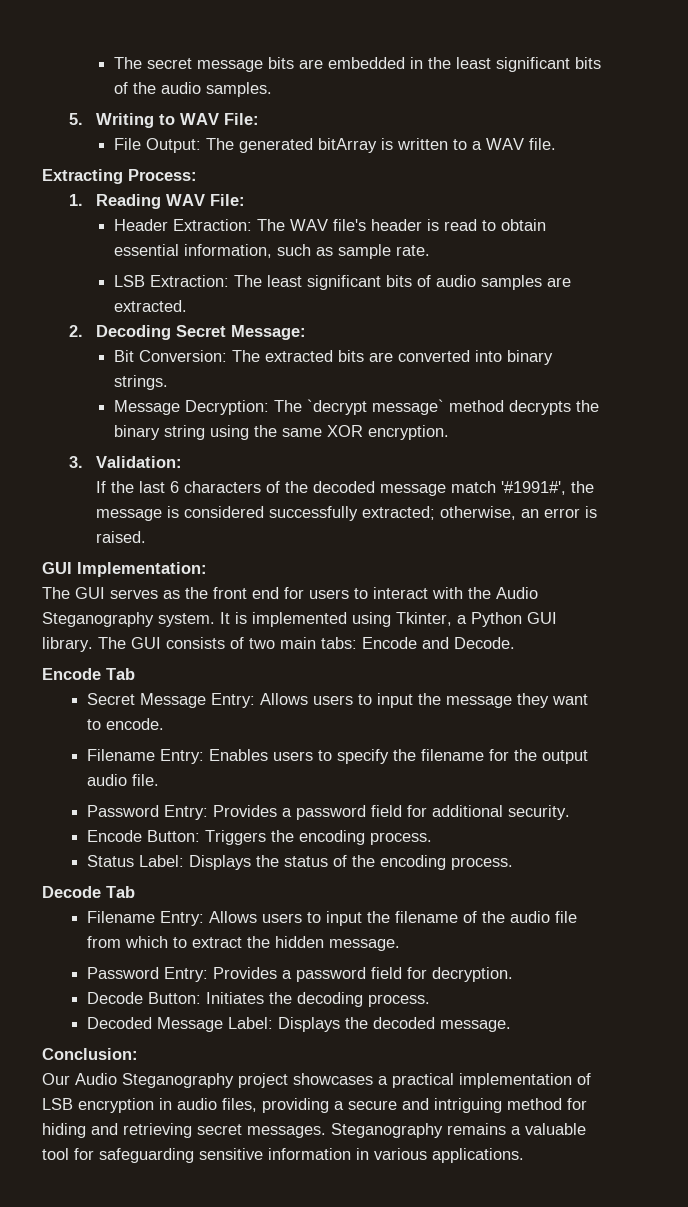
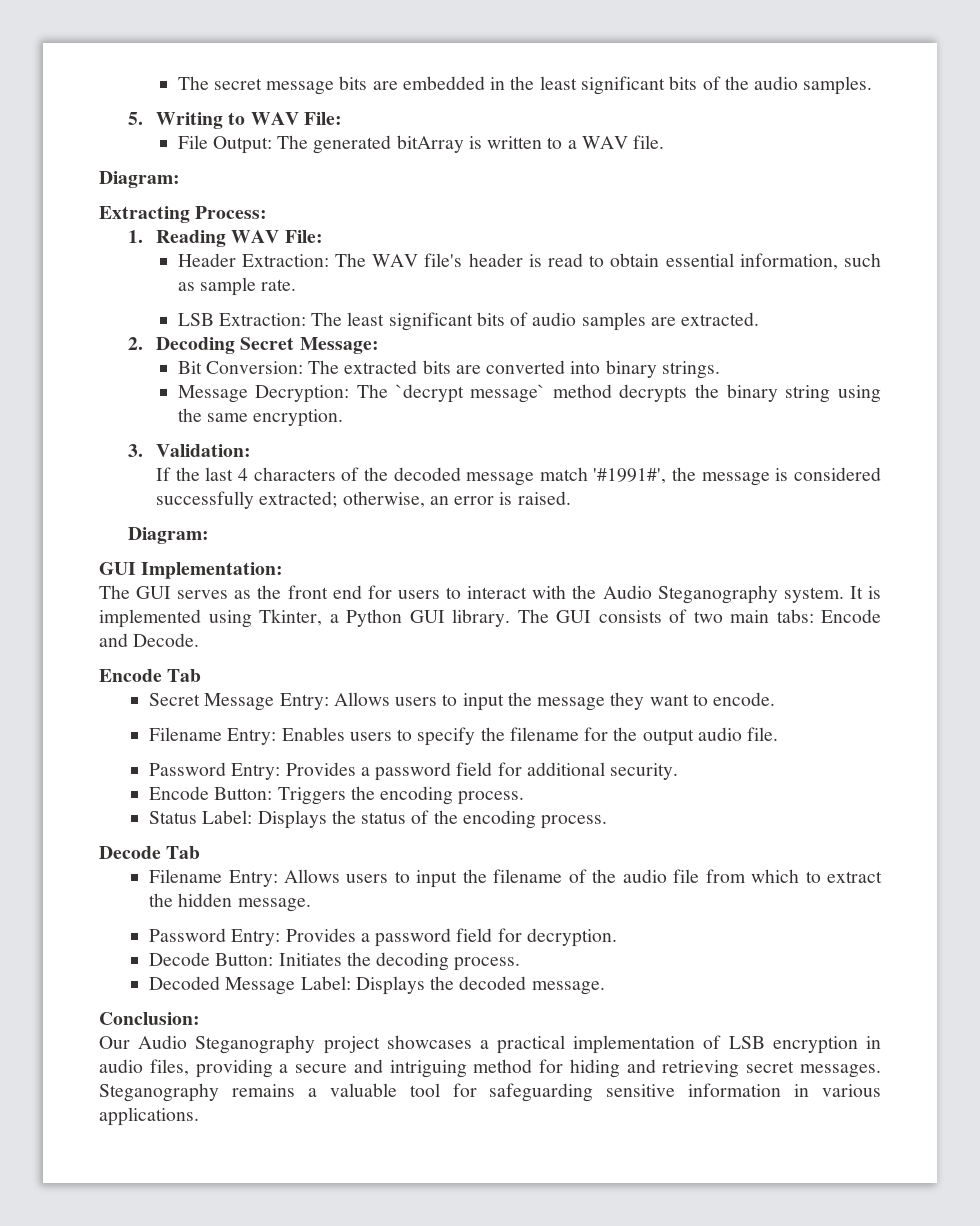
  File Output: The generated bitArray is written to a WAV file.
+ Diagram:
- Message Decryption: The `decrypt message` method decrypts the binary string using the same XOR encryption.
+ Message Decryption: The `decrypt message` method decrypts the binary string using the same encryption.
- If the last 6 characters of the decoded message match '#1991#', the message is considered successfully extracted; otherwise, an error is raised.
+ If the last 4 characters of the decoded message match '#1991#', the message is considered successfully extracted; otherwise, an error is raised.
+ Diagram:

